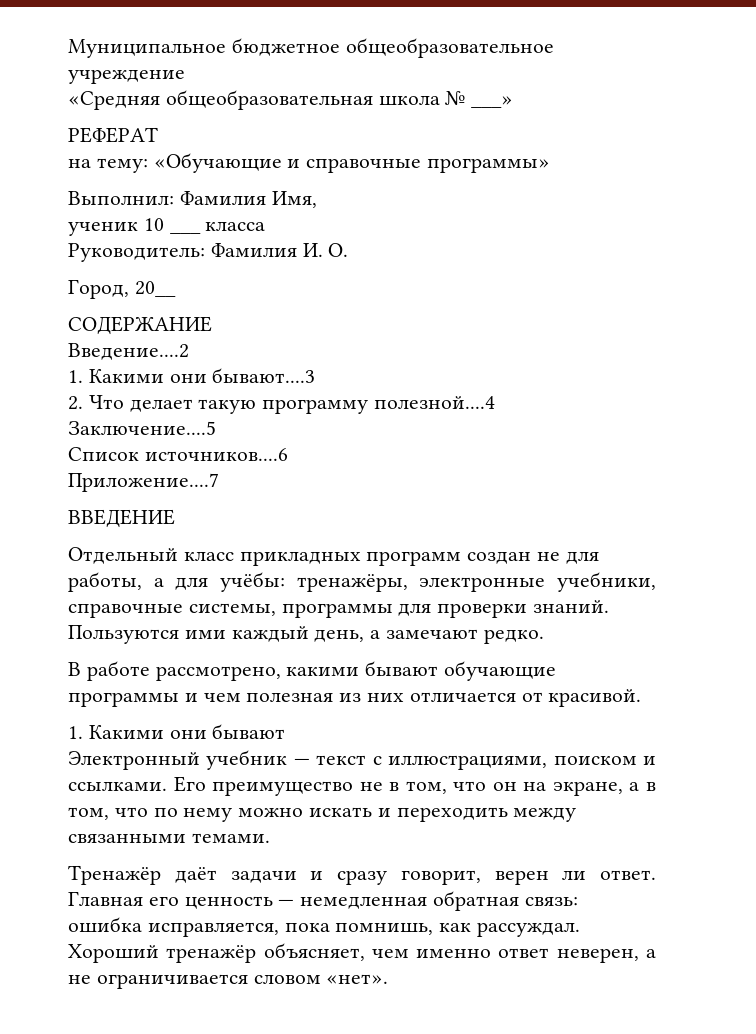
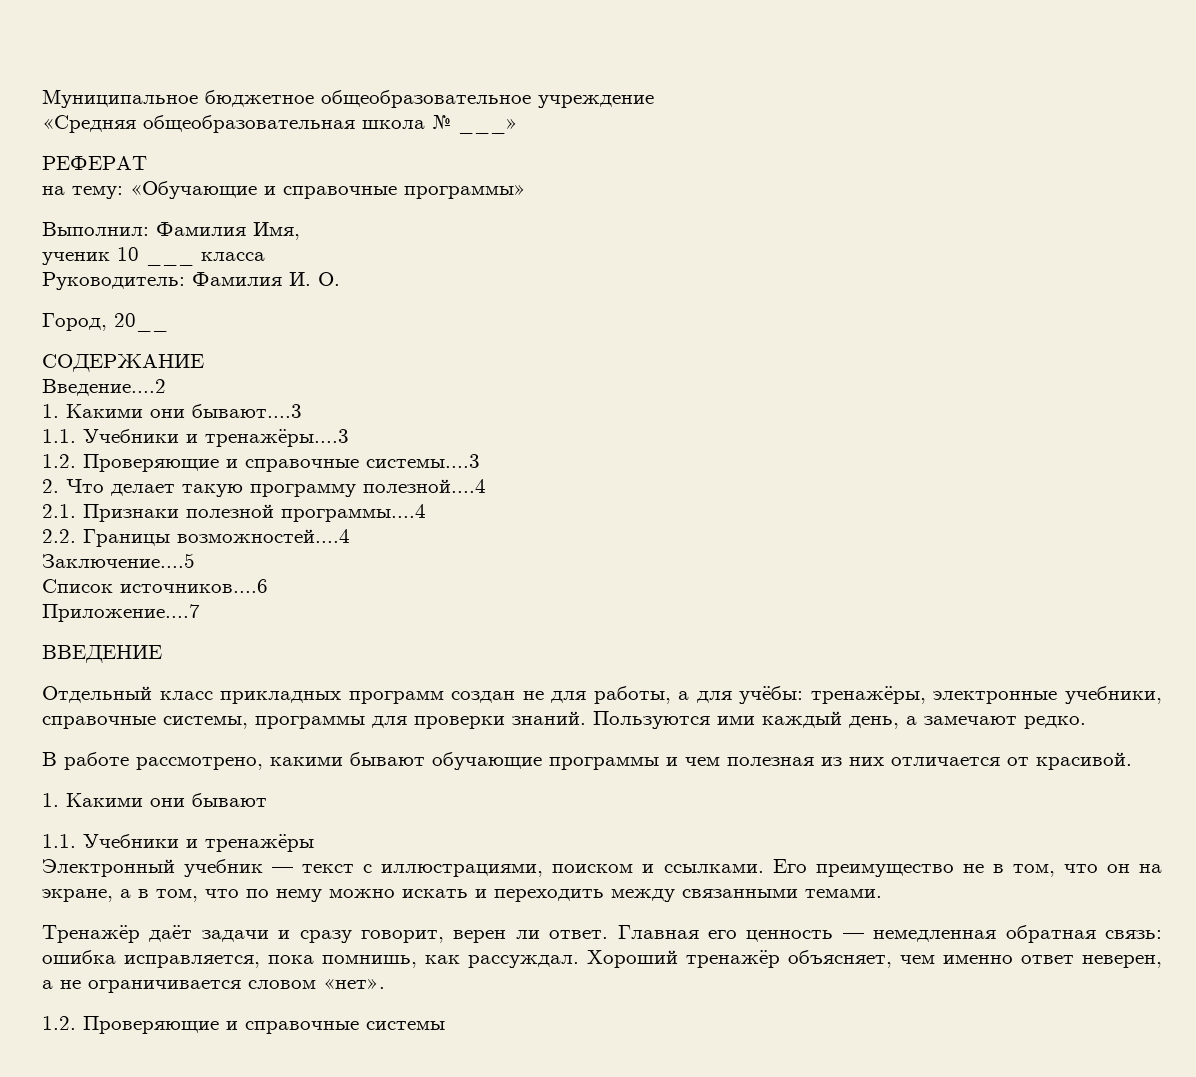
+ 1.1. Учебники и тренажёры....3
+ 1.2. Проверяющие и справочные системы....3
+ 2.1. Признаки полезной программы....4
+ 2.2. Границы возможностей....4
+ 1.1. Учебники и тренажёры
+ 1.2. Проверяющие и справочные системы

